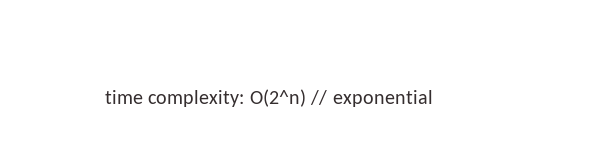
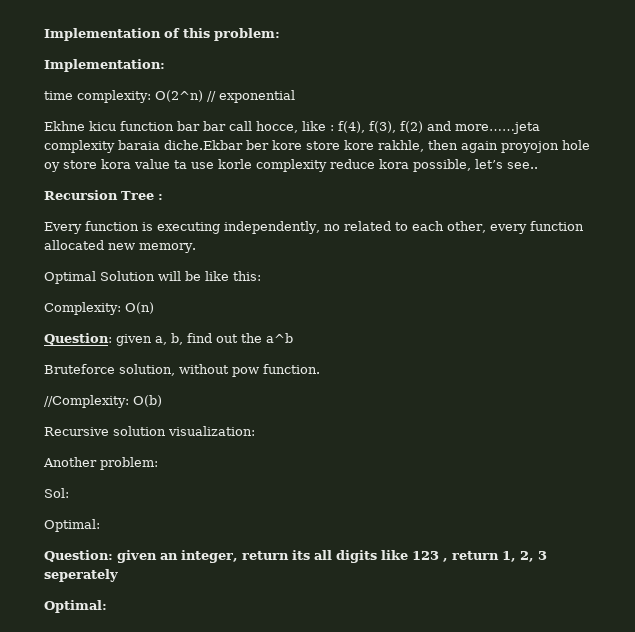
+ Implementation of this problem:
+ Implementation:
+ Ekhne kicu function bar bar call hocce, like : f(4), f(3), f(2) and more……jeta complexity baraia diche.Ekbar ber kore store kore rakhle, then again proyojon hole oy store kora value ta use korle complexity reduce kora possible, let’s see..
+ Recursion Tree :
+ Every function is executing independently, no related to each other, every function allocated new memory.
+ Optimal Solution will be like this:
+ Complexity: O(n)
+ Question: given a, b, find out the a^b
+ Bruteforce solution, without pow function.
+ //Complexity: O(b)
+ Recursive solution visualization:
+ Another problem:
+ Sol:
+ Optimal:
+ Question: given an integer, return its all digits like 123 , return 1, 2, 3 seperately
+ Optimal:

